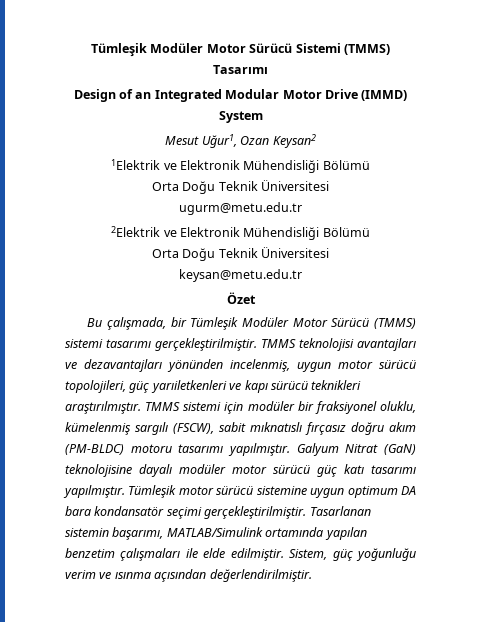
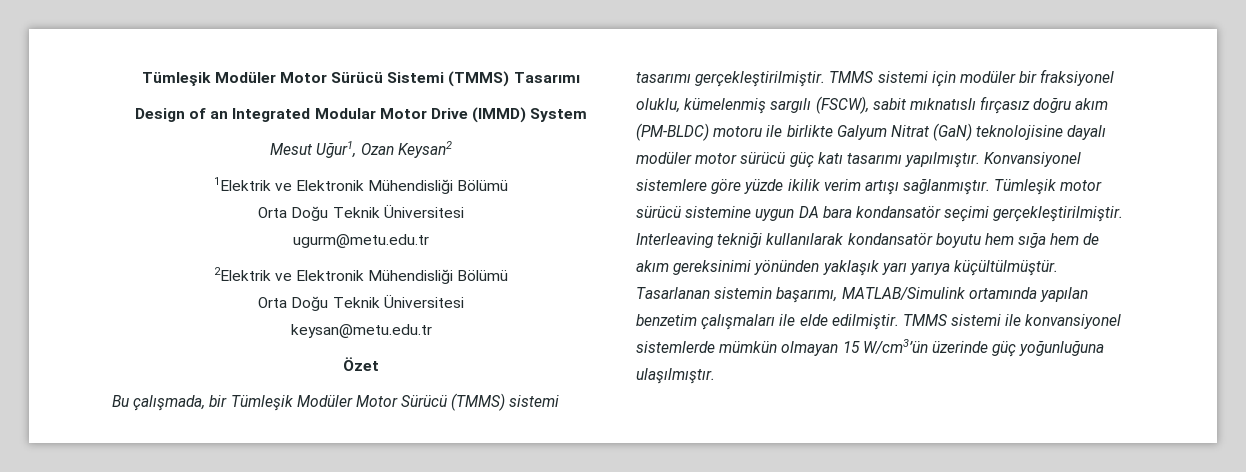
- TMMS teknolojisi avantajları ve dezavantajları yönünden incelenmiş, uygun motor sürücü topolojileri, güç yarıiletkenleri ve kapı sürücü teknikleri araştırılmıştır. TMMS sistemi için modüler bir fraksiyonel oluklu, kümelenmiş sargılı (FSCW), sabit mıknatıslı fırçasız doğru akım (PM-BLDC) motoru tasarımı yapılmıştır. Galyum Nitrat (GaN) teknolojisine dayalı modüler motor sürücü güç katı tasarımı yapılmıştır.
+ TMMS sistemi için modüler bir fraksiyonel oluklu, kümelenmiş sargılı (FSCW), sabit mıknatıslı fırçasız doğru akım (PM-BLDC) motoru ile birlikte Galyum Nitrat (GaN) teknolojisine dayalı modüler motor sürücü güç katı tasarımı yapılmıştır.
+ Konvansiyonel sistemlere göre yüzde ikilik verim artışı sağlanmıştır.
- Tümleşik motor sürücü sistemine uygun optimum DA bara kondansatör seçimi gerçekleştirilmiştir.
+ Tümleşik motor sürücü sistemine uygun DA bara kondansatör seçimi gerçekleştirilmiştir.
+ Interleaving tekniği kullanılarak kondansatör boyutu hem sığa hem de akım gereksinimi yönünden yaklaşık yarı yarıya küçültülmüştür.
- Sistem, güç yoğunluğu verim ve ısınma açısından değerlendirilmiştir.
+ TMMS sistemi ile konvansiyonel sistemlerde mümkün olmayan 15 W/cm3’ün üzerinde güç yoğunluğuna ulaşılmıştır.

